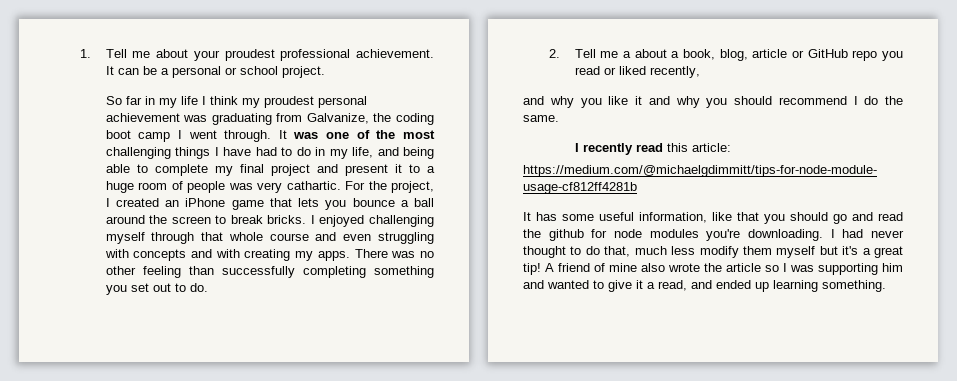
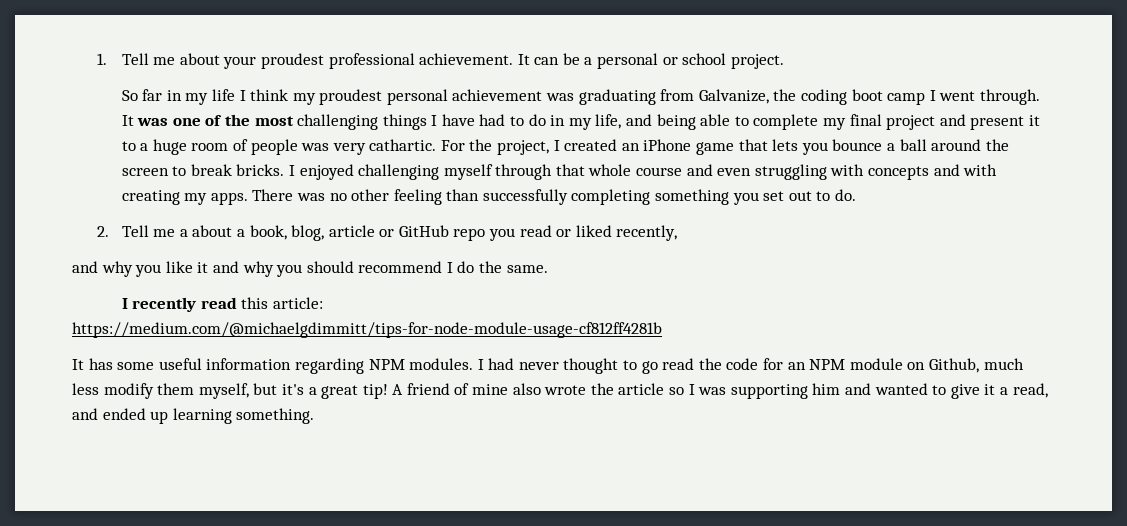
- It has some useful information, like that you should go and read the github for node modules you're downloading.
+ It has some useful information regarding NPM modules.
- I had never thought to do that, much less modify them myself but it's a great tip!
+ I had never thought to go read the code for an NPM module on Github, much less modify them myself, but it's a great tip!

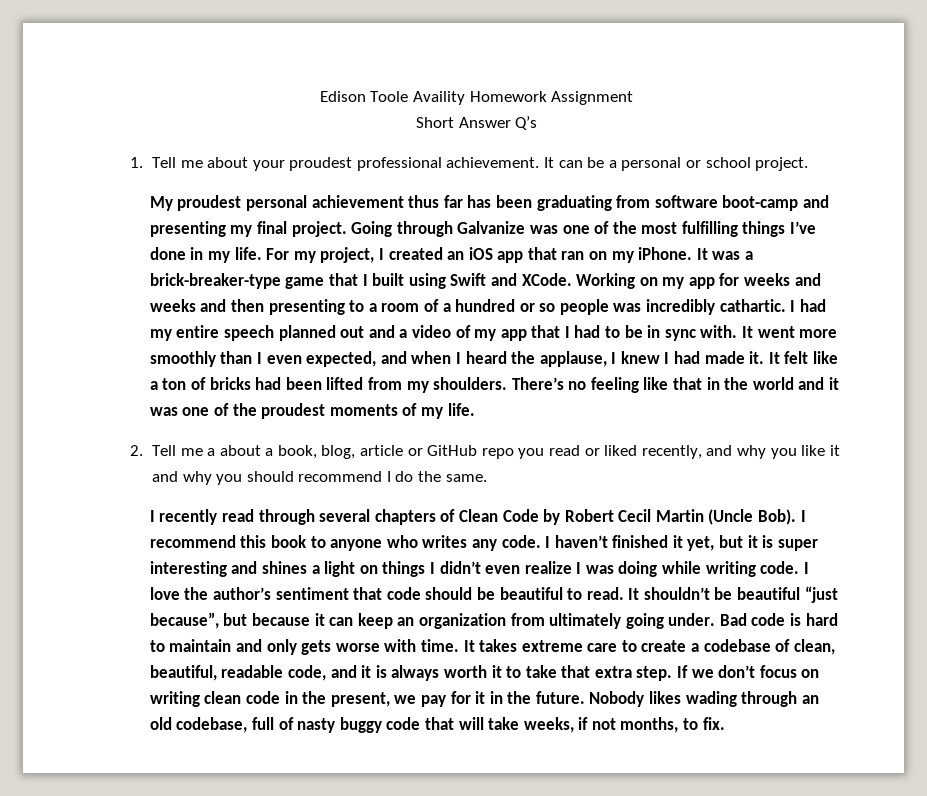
+ Edison Toole Availity Homework Assignment
+ Short Answer Q’s
- So far in my life I think my proudest personal achievement was graduating from Galvanize, the coding boot camp I went through. It was one of the most challenging things I have had to do in my life, and being able to complete my final project and present it to a huge room of people was very cathartic. For the project, I created an iPhone game that lets you bounce a ball around the screen to break bricks. I enjoyed challenging myself through that whole course and even struggling with concepts and with creating my apps. There was no other feeling than successfully completing something you set out to do.
+ My proudest personal achievement thus far has been graduating from software boot-camp and presenting my final project. Going through Galvanize was one of the most fulfilling things I’ve done in my life. For my project, I created an iOS app that ran on my iPhone. It was a brick-breaker-type game that I built using Swift and XCode. Working on my app for weeks and weeks and then presenting to a room of a hundred or so people was incredibly cathartic. I had my entire speech planned out and a video of my app that I had to be in sync with. It went more smoothly than I even expected, and when I heard the applause, I knew I had made it. It felt like a ton of bricks had been lifted from my shoulders. There’s no feeling like that in the world and it was one of the proudest moments of my life.
- 2. Tell me a about a book, blog, article or GitHub repo you read or liked recently,
- and why you like it and why you should recommend I do the same.
+ 2. Tell me a about a book, blog, article or GitHub repo you read or liked recently, and why you like it and why you should recommend I do the same.
- I recently read this article:
- https://medium.com/@michaelgdimmitt/tips-for-node-module-usage-cf812ff4281b
- It has some useful information regarding NPM modules. I had never thought to go read the code for an NPM module on Github, much less modify them myself, but it's a great tip! A friend of mine also wrote the article so I was supporting him and wanted to give it a read, and ended up learning something.
+ I recently read through several chapters of Clean Code by Robert Cecil Martin (Uncle Bob). I recommend this book to anyone who writes any code. I haven’t finished it yet, but it is super interesting and shines a light on things I didn’t even realize I was doing while writing code. I love the author’s sentiment that code should be beautiful to read. It shouldn’t be beautiful “just because”, but because it can keep an organization from ultimately going under. Bad code is hard to maintain and only gets worse with time. It takes extreme care to create a codebase of clean, beautiful, readable code, and it is always worth it to take that extra step. If we don’t focus on writing clean code in the present, we pay for it in the future. Nobody likes wading through an old codebase, full of nasty buggy code that will take weeks, if not months, to fix.

